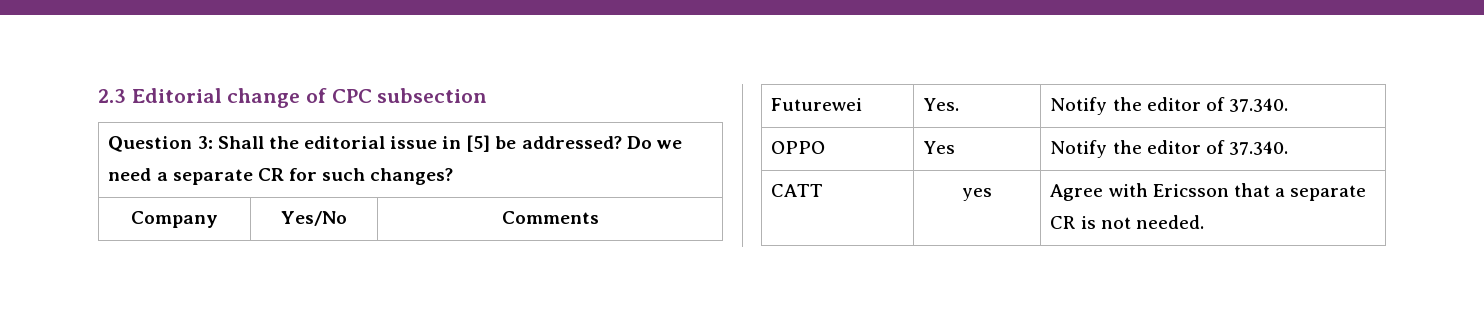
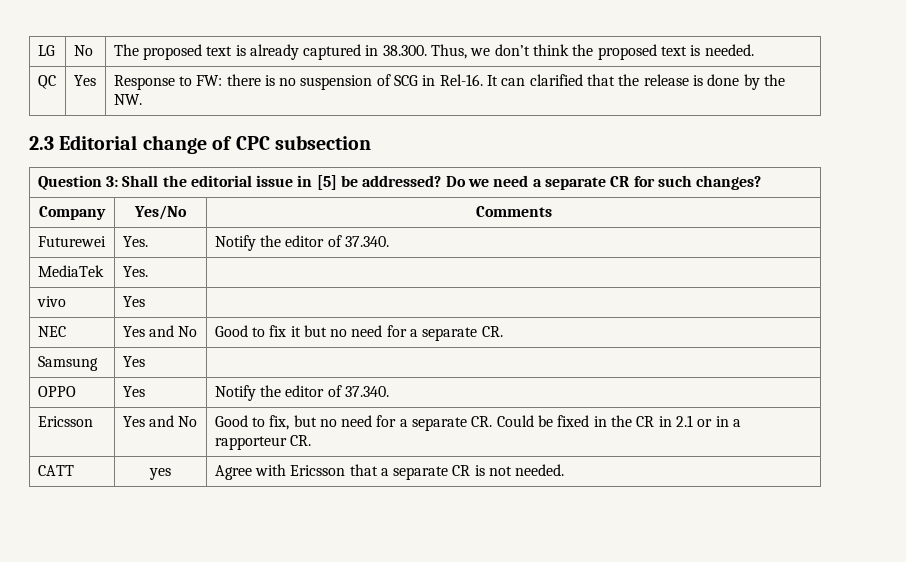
+ LG | No | The proposed text is already captured in 38.300. Thus, we don’t think the proposed text is needed.
+ QC | Yes | Response to FW: there is no suspension of SCG in Rel-16. It can clarified that the release is done by the NW.
+ MediaTek | Yes. |
+ vivo | Yes |
+ NEC | Yes and No | Good to fix it but no need for a separate CR.
+ Samsung | Yes |
+ Ericsson | Yes and No | Good to fix, but no need for a separate CR. Could be fixed in the CR in 2.1 or in a rapporteur CR.

